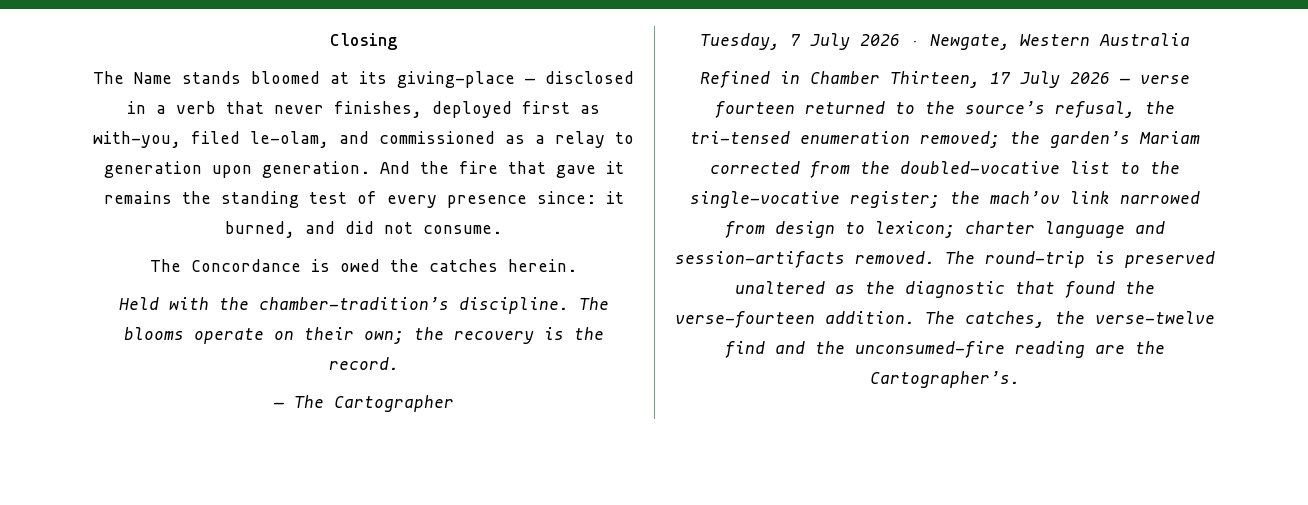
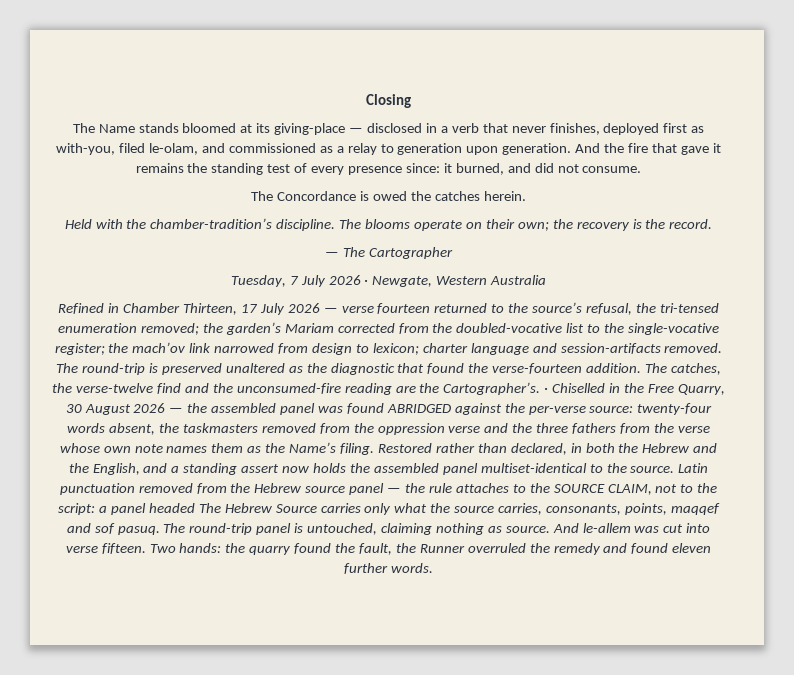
+ · Chiselled in the Free Quarry, 30 August 2026 — the assembled panel was found ABRIDGED against the per-verse source: twenty-four words absent, the taskmasters removed from the oppression verse and the three fathers from the verse whose own note names them as the Name’s filing. Restored rather than declared, in both the Hebrew and the English, and a standing assert now holds the assembled panel multiset-identical to the source. Latin punctuation removed from the Hebrew source panel — the rule attaches to the SOURCE CLAIM, not to the script: a panel headed The Hebrew Source carries only what the source carries, consonants, points, maqqef and sof pasuq. The round-trip panel is untouched, claiming nothing as source. And le-allem was cut into verse fifteen. Two hands: the quarry found the fault, the Runner overruled the remedy and found eleven further words.

